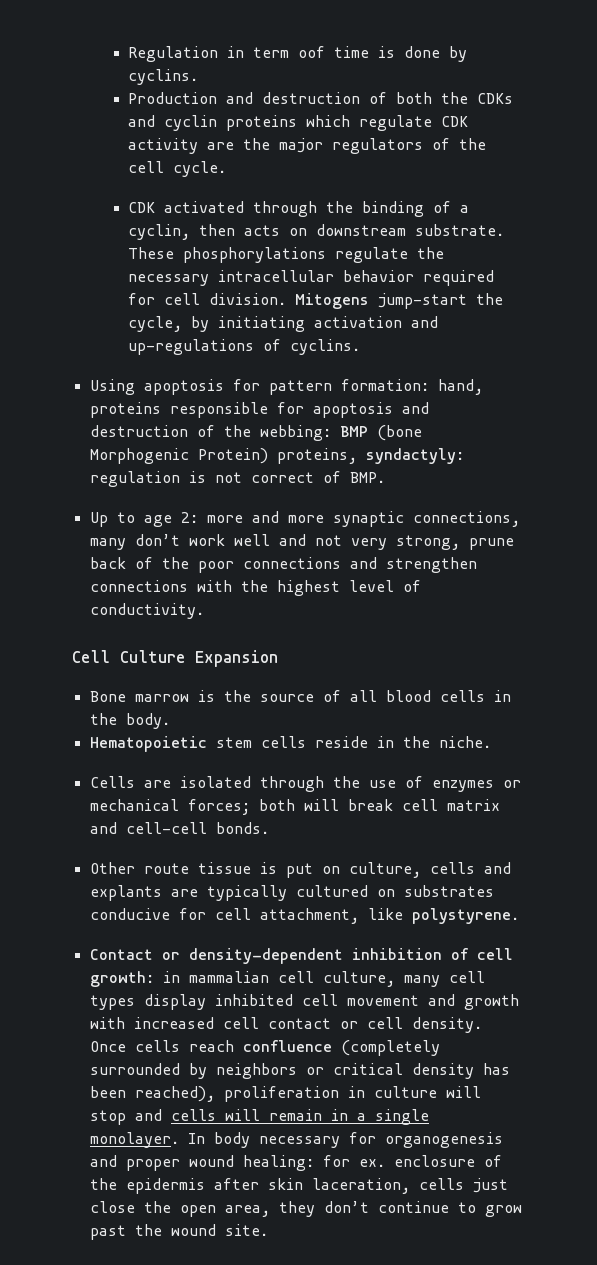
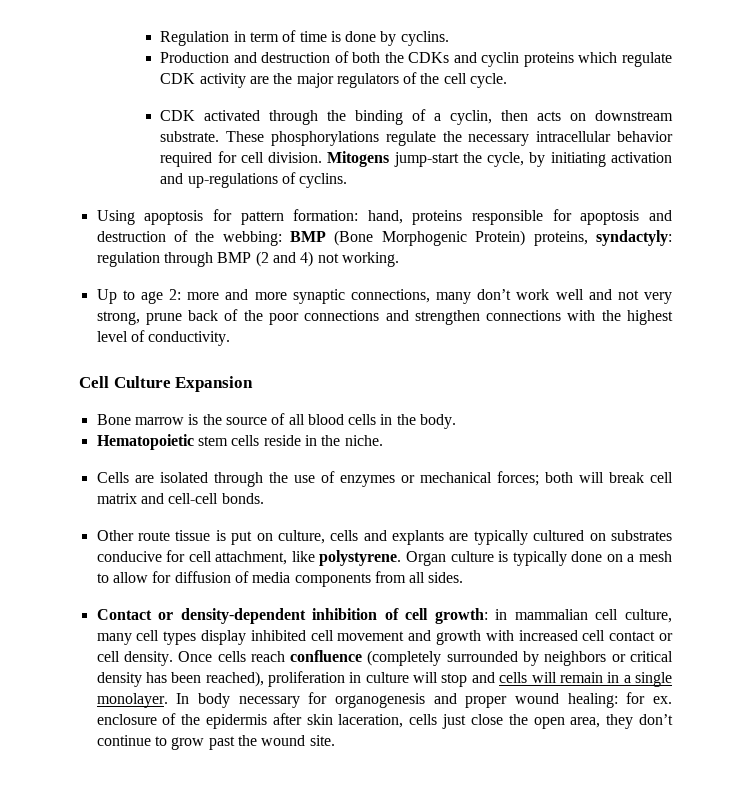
- Regulation in term oof time is done by cyclins.
+ Regulation in term of time is done by cyclins.
- Using apoptosis for pattern formation: hand, proteins responsible for apoptosis and destruction of the webbing: BMP (bone Morphogenic Protein) proteins, syndactyly: regulation is not correct of BMP.
+ Using apoptosis for pattern formation: hand, proteins responsible for apoptosis and destruction of the webbing: BMP (Bone Morphogenic Protein) proteins, syndactyly: regulation through BMP (2 and 4) not working.
+ Organ culture is typically done on a mesh to allow for diffusion of media components from all sides.

